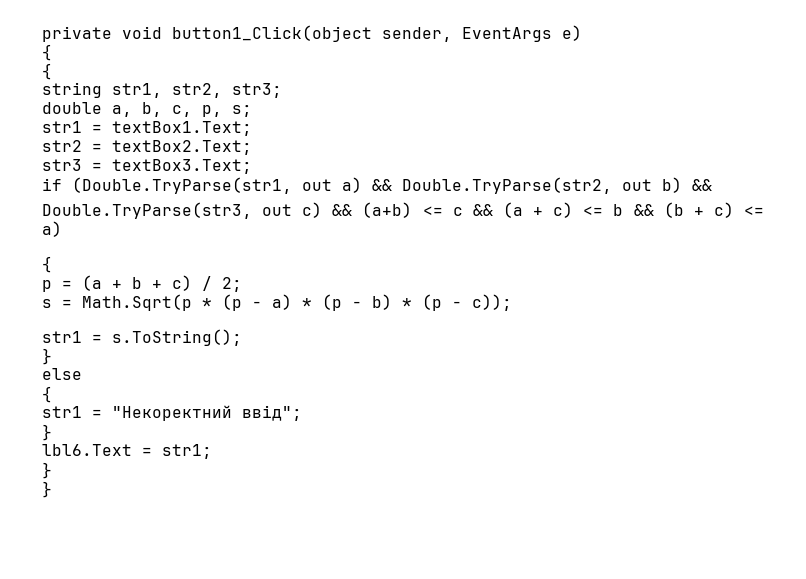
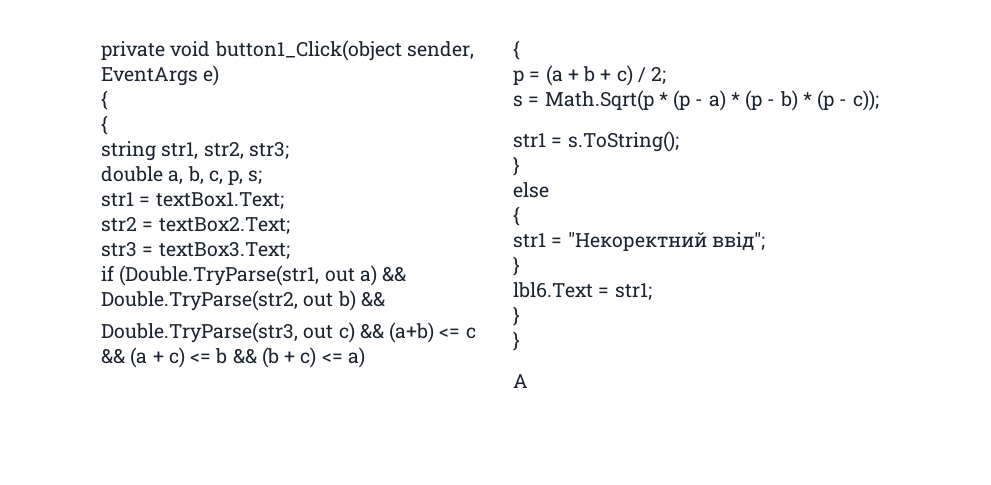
+ А

